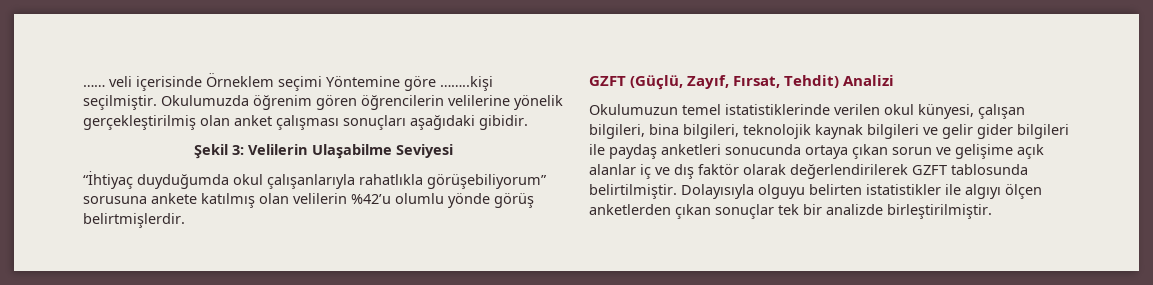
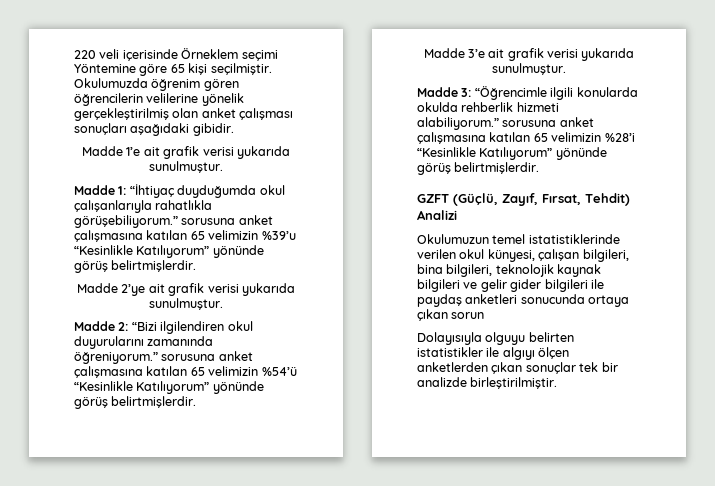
- …… veli içerisinde Örneklem seçimi Yöntemine göre ……..kişi seçilmiştir.
+ 220 veli içerisinde Örneklem seçimi Yöntemine göre 65 kişi seçilmiştir.
- Şekil 3: Velilerin Ulaşabilme Seviyesi
- “İhtiyaç duyduğumda okul çalışanlarıyla rahatlıkla görüşebiliyorum” sorusuna ankete katılmış olan velilerin %42’u olumlu yönde görüş belirtmişlerdir.
+ Madde 1’e ait grafik verisi yukarıda sunulmuştur.
+ Madde 1: “İhtiyaç duyduğumda okul çalışanlarıyla rahatlıkla görüşebiliyorum.” sorusuna anket çalışmasına katılan 65 velimizin %39’u “Kesinlikle Katılıyorum” yönünde görüş belirtmişlerdir.
+ Madde 2’ye ait grafik verisi yukarıda sunulmuştur.
+ Madde 2: “Bizi ilgilendiren okul duyurularını zamanında öğreniyorum.” sorusuna anket çalışmasına katılan 65 velimizin %54’ü “Kesinlikle Katılıyorum” yönünde görüş belirtmişlerdir.
+ Madde 3’e ait grafik verisi yukarıda sunulmuştur.
+ Madde 3: “Öğrencimle ilgili konularda okulda rehberlik hizmeti alabiliyorum.” sorusuna anket çalışmasına katılan 65 velimizin %28’i “Kesinlikle Katılıyorum” yönünde görüş belirtmişlerdir.
- Okulumuzun temel istatistiklerinde verilen okul künyesi, çalışan bilgileri, bina bilgileri, teknolojik kaynak bilgileri ve gelir gider bilgileri ile paydaş anketleri sonucunda ortaya çıkan sorun ve gelişime açık alanlar iç ve dış faktör olarak değerlendirilerek GZFT tablosunda belirtilmiştir. Dolayısıyla olguyu belirten istatistikler ile algıyı ölçen anketlerden çıkan sonuçlar tek bir analizde birleştirilmiştir.
+ Okulumuzun temel istatistiklerinde verilen okul künyesi, çalışan bilgileri, bina bilgileri, teknolojik kaynak bilgileri ve gelir gider bilgileri ile paydaş anketleri sonucunda ortaya çıkan sorun
+ Dolayısıyla olguyu belirten istatistikler ile algıyı ölçen anketlerden çıkan sonuçlar tek bir analizde birleştirilmiştir.

